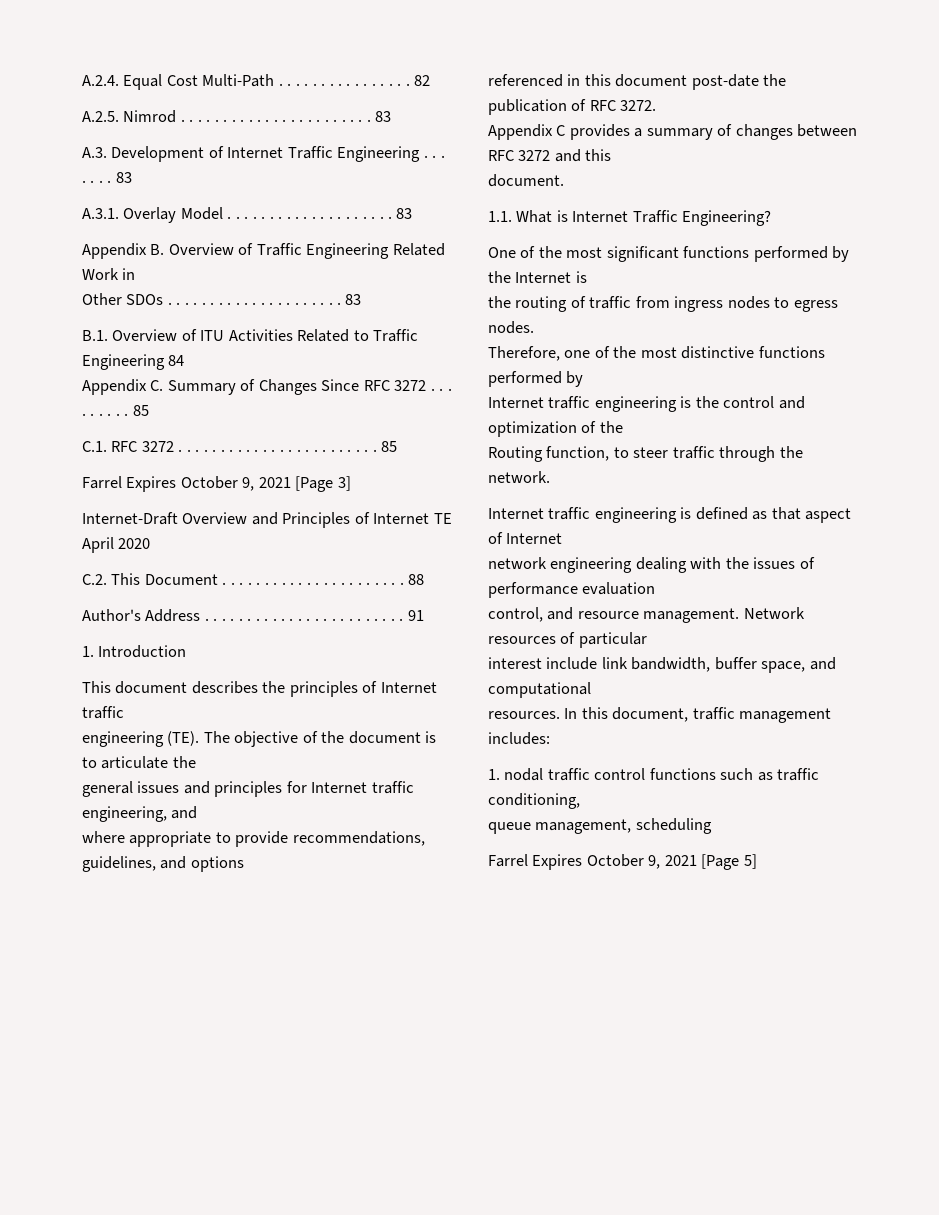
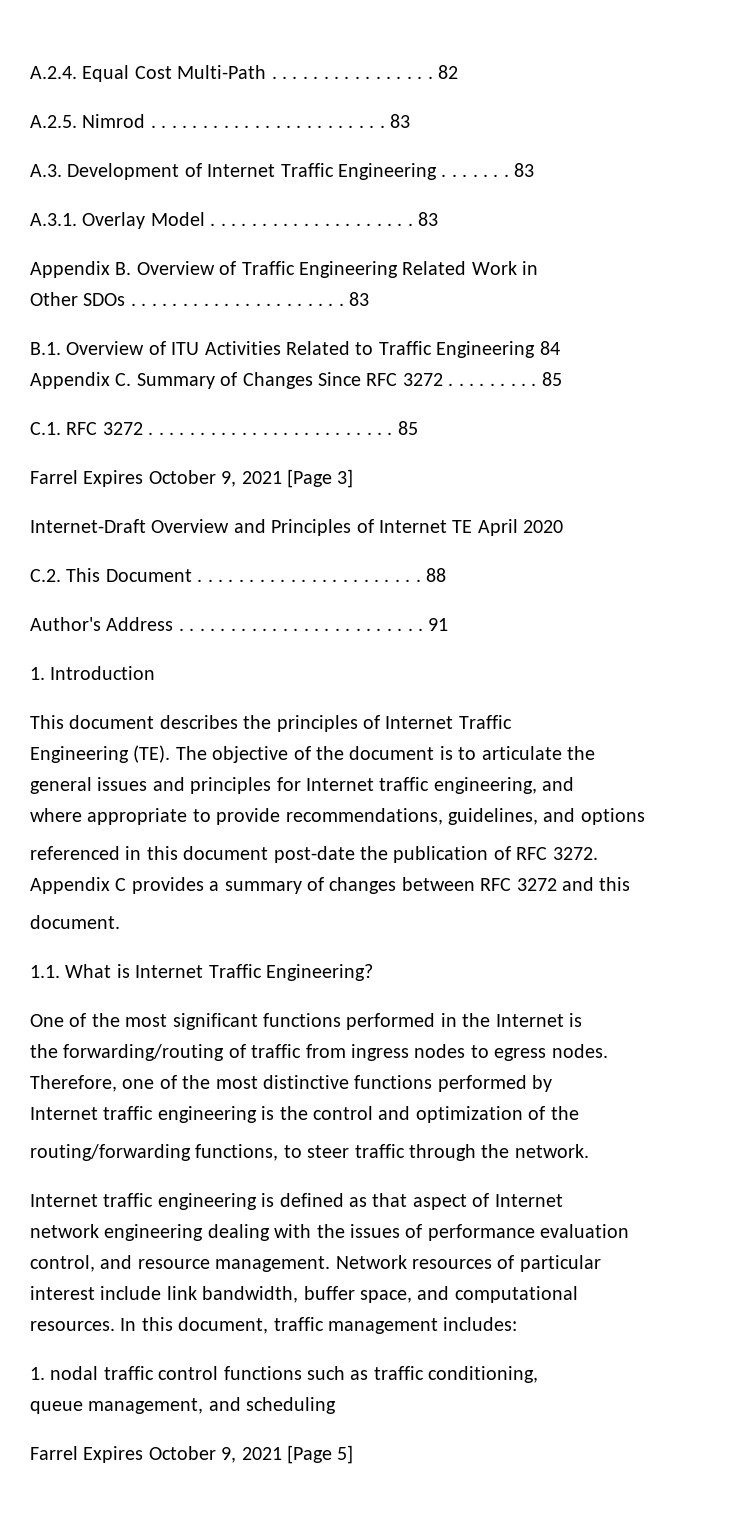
- This document describes the principles of Internet traffic
- engineering (TE). The objective of the document is to articulate the
+ This document describes the principles of Internet Traffic
+ Engineering (TE). The objective of the document is to articulate the
- One of the most significant functions performed by the Internet is
+ One of the most significant functions performed in the Internet is
- the routing of traffic from ingress nodes to egress nodes.
+ the forwarding/routing of traffic from ingress nodes to egress nodes.
- Routing function, to steer traffic through the network.
+ routing/forwarding functions, to steer traffic through the network.
- queue management, scheduling
+ queue management, and scheduling

